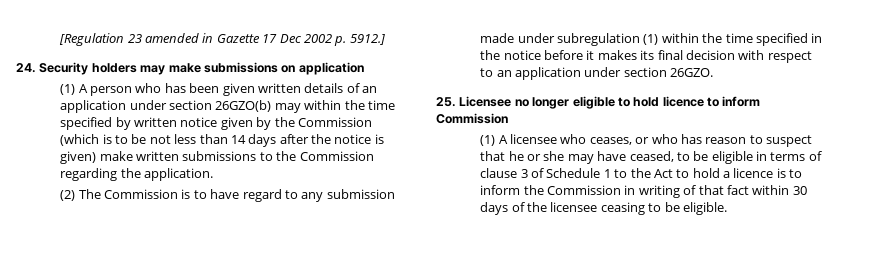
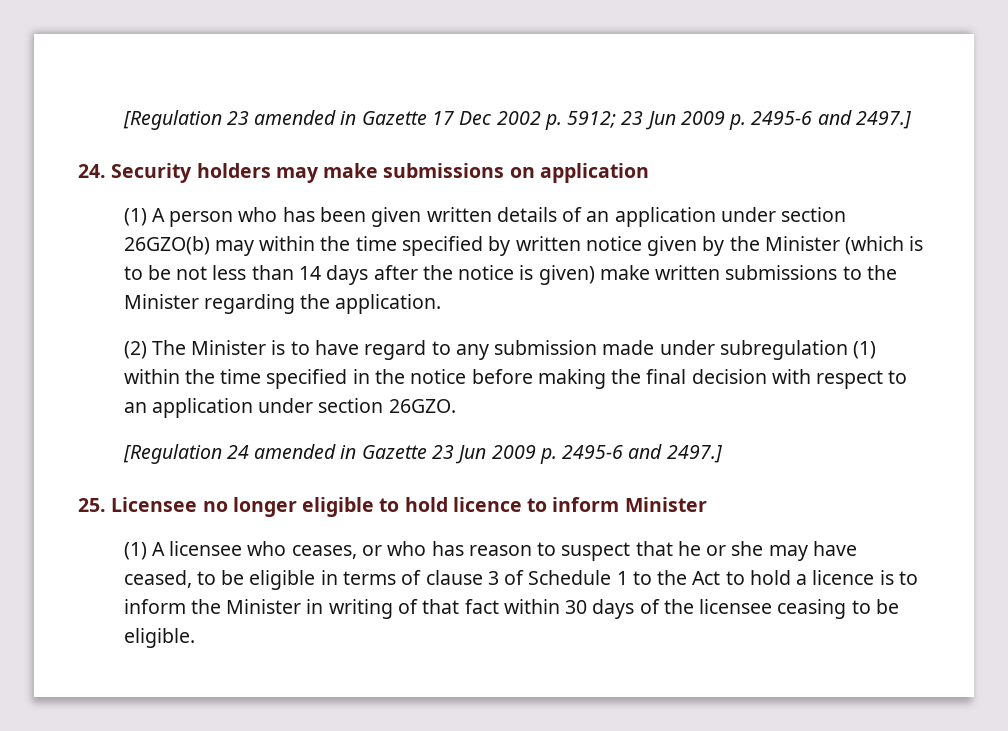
- [Regulation 23 amended in Gazette 17 Dec 2002 p. 5912.]
+ [Regulation 23 amended in Gazette 17 Dec 2002 p. 5912; 23 Jun 2009 p. 2495-6 and 2497.]
- (1) A person who has been given written details of an application under section 26GZO(b) may within the time specified by written notice given by the Commission (which is to be not less than 14 days after the notice is given) make written submissions to the Commission regarding the application.
+ (1) A person who has been given written details of an application under section 26GZO(b) may within the time specified by written notice given by the Minister (which is to be not less than 14 days after the notice is given) make written submissions to the Minister regarding the application.
- (2) The Commission is to have regard to any submission made under subregulation (1) within the time specified in the notice before it makes its final decision with respect to an application under section 26GZO.
+ (2) The Minister is to have regard to any submission made under subregulation (1) within the time specified in the notice before making the final decision with respect to an application under section 26GZO.
+ [Regulation 24 amended in Gazette 23 Jun 2009 p. 2495-6 and 2497.]
- 25. Licensee no longer eligible to hold licence to inform Commission
+ 25. Licensee no longer eligible to hold licence to inform Minister
- (1) A licensee who ceases, or who has reason to suspect that he or she may have ceased, to be eligible in terms of clause 3 of Schedule 1 to the Act to hold a licence is to inform the Commission in writing of that fact within 30 days of the licensee ceasing to be eligible.
+ (1) A licensee who ceases, or who has reason to suspect that he or she may have ceased, to be eligible in terms of clause 3 of Schedule 1 to the Act to hold a licence is to inform the Minister in writing of that fact within 30 days of the licensee ceasing to be eligible.

